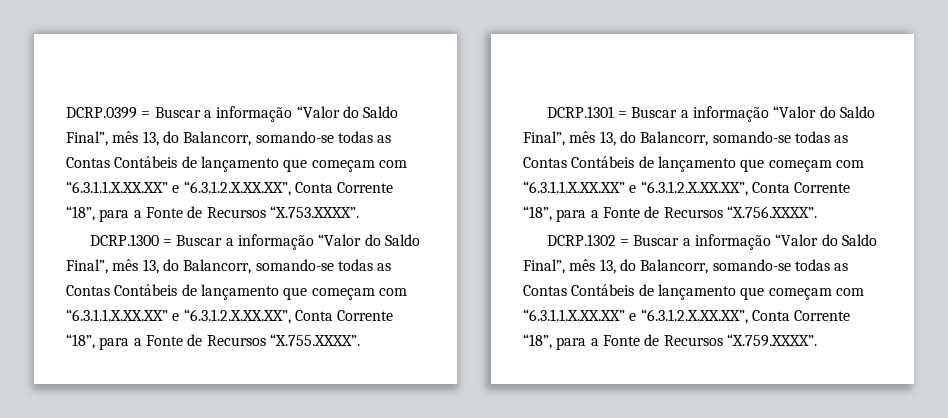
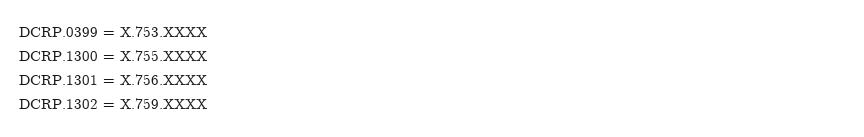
- DCRP.0399 = Buscar a informação “Valor do Saldo Final”, mês 13, do Balancorr, somando-se todas as Contas Contábeis de lançamento que começam com “6.3.1.1.X.XX.XX” e “6.3.1.2.X.XX.XX”, Conta Corrente “18”, para a Fonte de Recursos “X.753.XXXX”.
- DCRP.1300 = Buscar a informação “Valor do Saldo Final”, mês 13, do Balancorr, somando-se todas as Contas Contábeis de lançamento que começam com “6.3.1.1.X.XX.XX” e “6.3.1.2.X.XX.XX”, Conta Corrente “18”, para a Fonte de Recursos “X.755.XXXX”.
- DCRP.1301 = Buscar a informação “Valor do Saldo Final”, mês 13, do Balancorr, somando-se todas as Contas Contábeis de lançamento que começam com “6.3.1.1.X.XX.XX” e “6.3.1.2.X.XX.XX”, Conta Corrente “18”, para a Fonte de Recursos “X.756.XXXX”.
- DCRP.1302 = Buscar a informação “Valor do Saldo Final”, mês 13, do Balancorr, somando-se todas as Contas Contábeis de lançamento que começam com “6.3.1.1.X.XX.XX” e “6.3.1.2.X.XX.XX”, Conta Corrente “18”, para a Fonte de Recursos “X.759.XXXX”.
+ DCRP.0399 = X.753.XXXX
+ DCRP.1300 = X.755.XXXX
+ DCRP.1301 = X.756.XXXX
+ DCRP.1302 = X.759.XXXX

